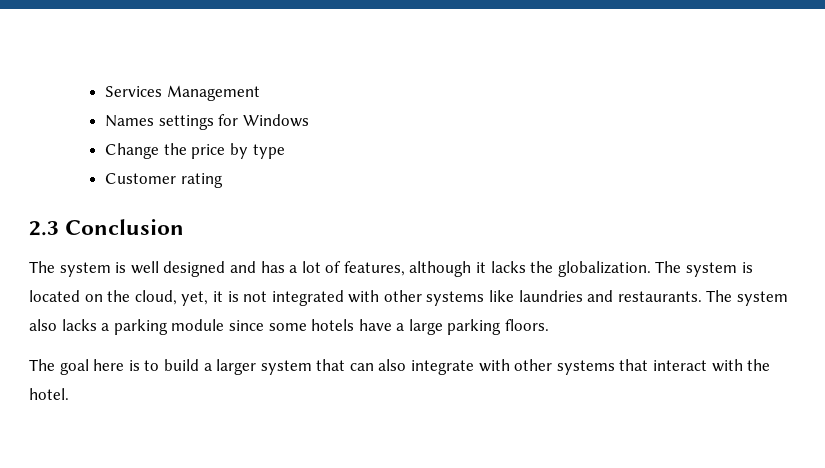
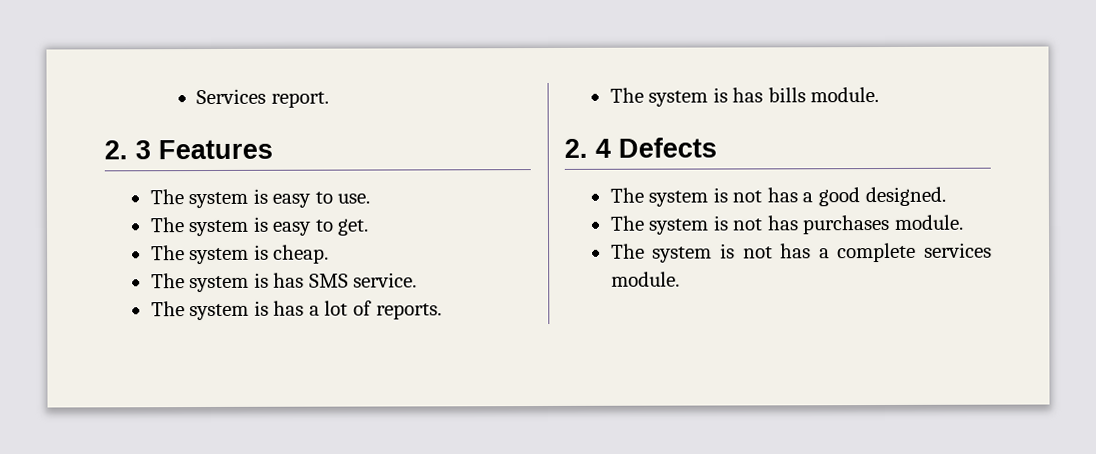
- Services Management
- Names settings for Windows
- Change the price by type
- Customer rating
- 2.3 Conclusion
- The system is well designed and has a lot of features, although it lacks the globalization. The system is located on the cloud, yet, it is not integrated with other systems like laundries and restaurants. The system also lacks a parking module since some hotels have a large parking floors.
- The goal here is to build a larger system that can also integrate with other systems that interact with the hotel.
+ Services report.
+ 2. 3 Features
+ The system is easy to use.
+ The system is easy to get.
+ The system is cheap.
+ The system is has SMS service.
+ The system is has a lot of reports.
+ The system is has bills module.
+ 2. 4 Defects
+ The system is not has a good designed.
+ The system is not has purchases module.
+ The system is not has a complete services module.

